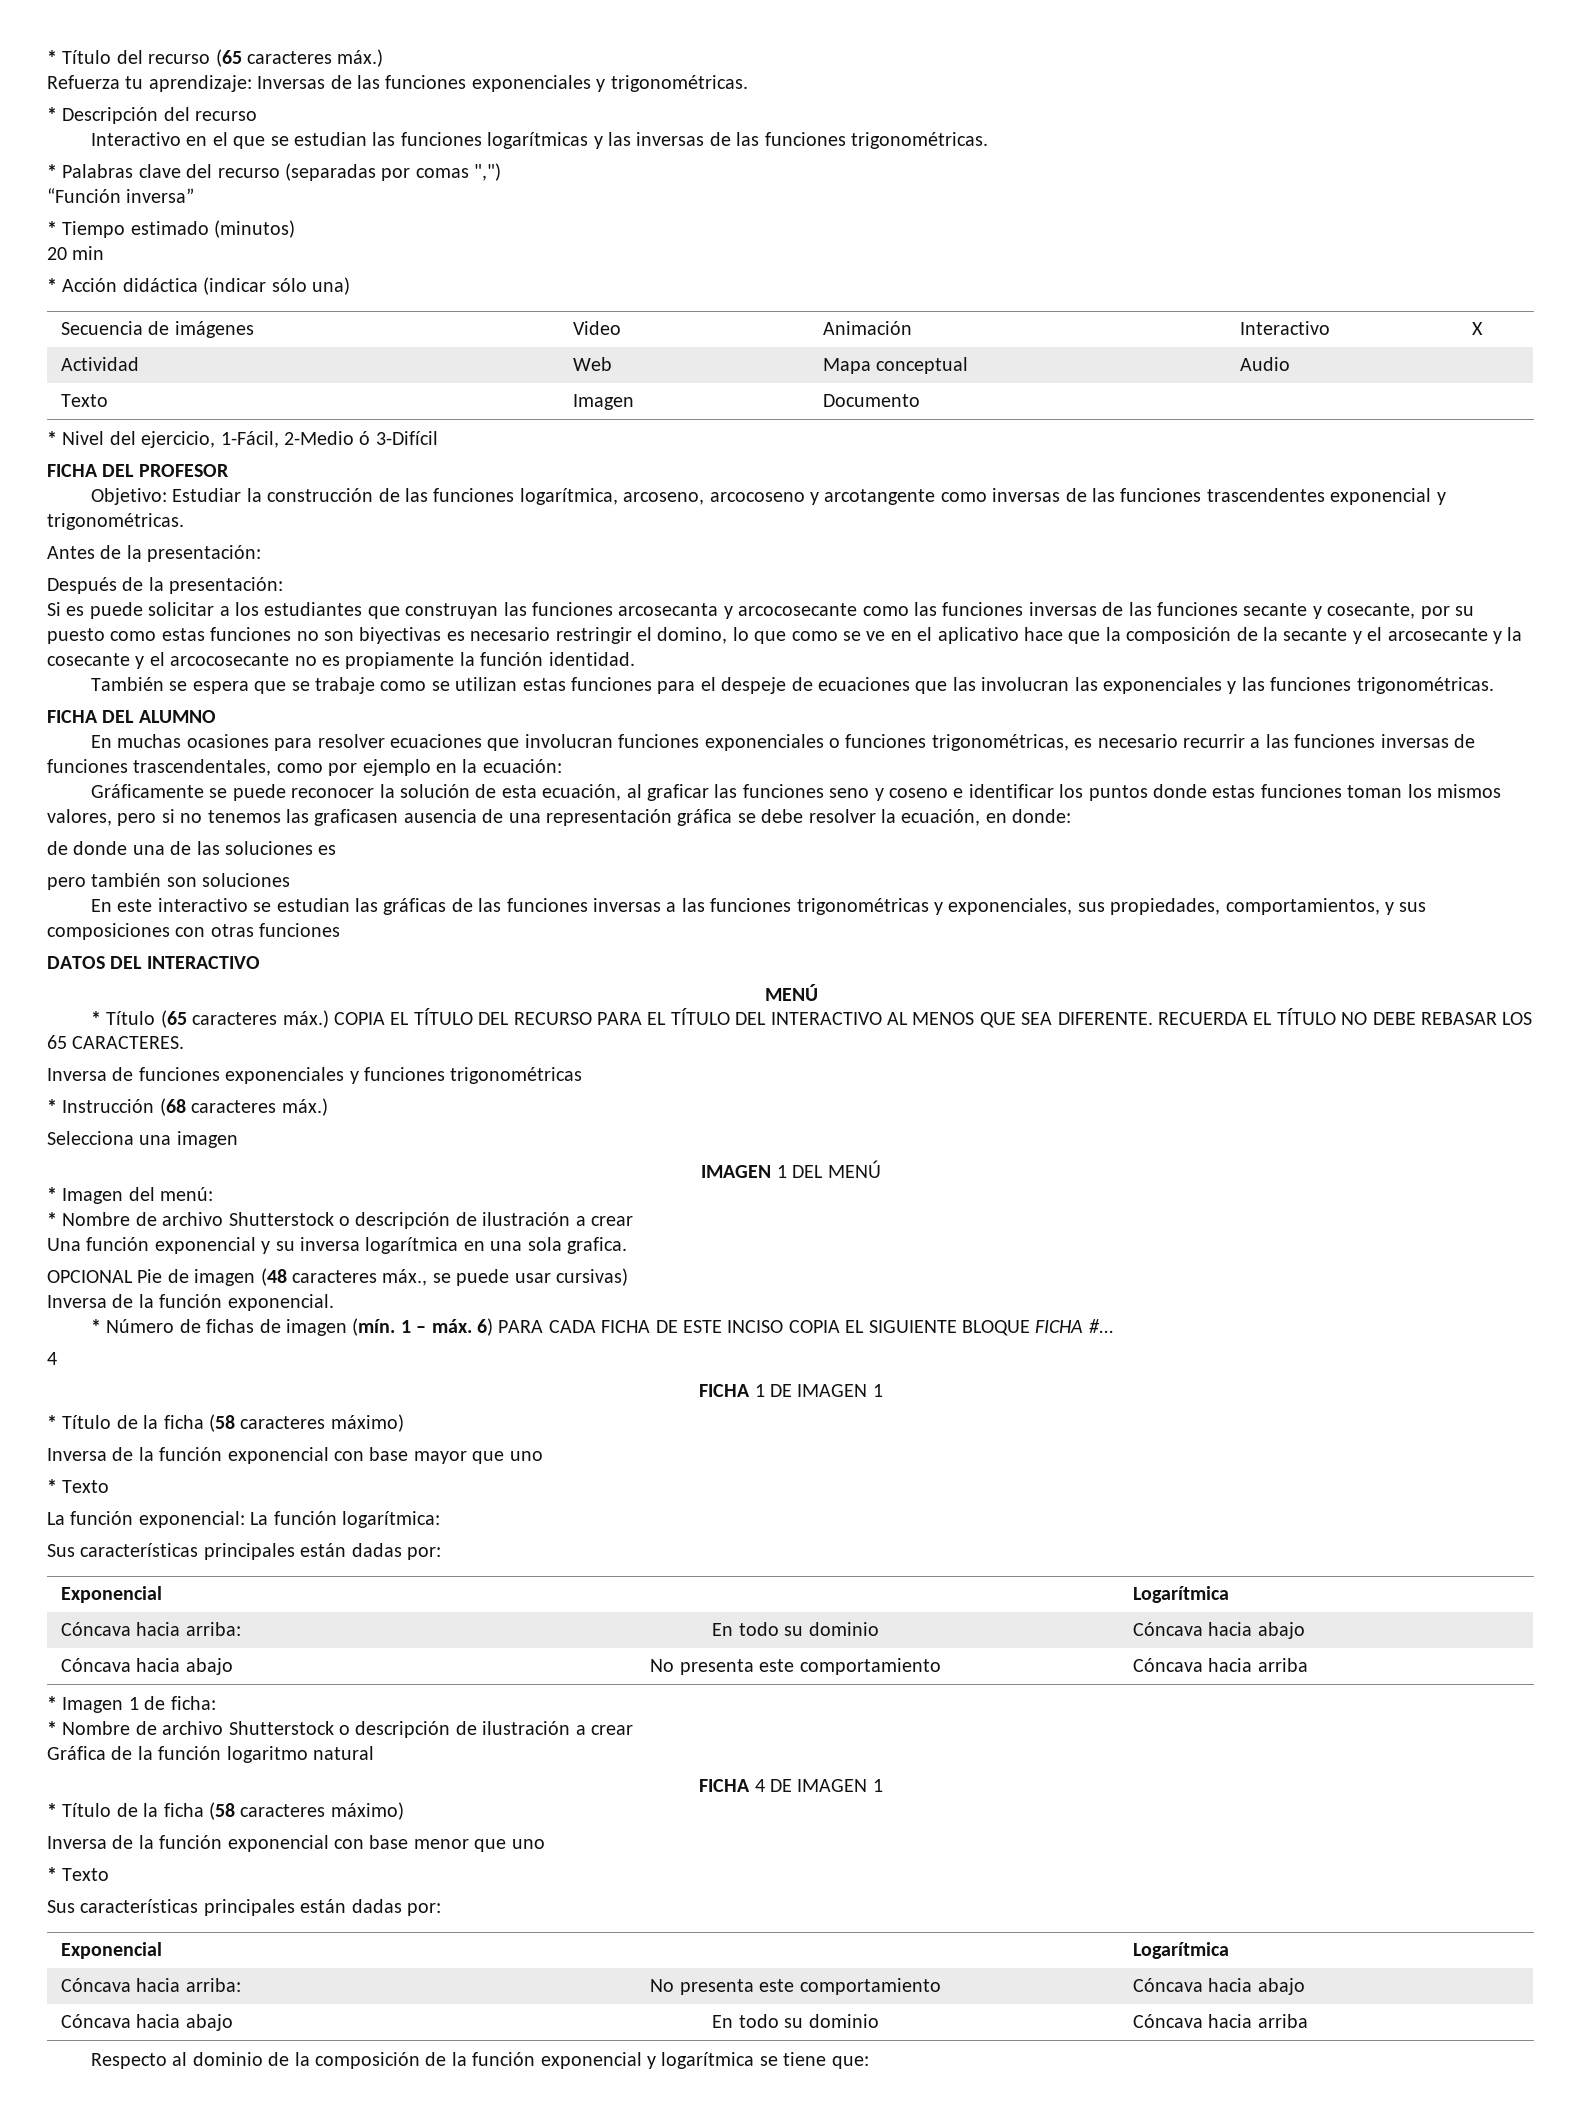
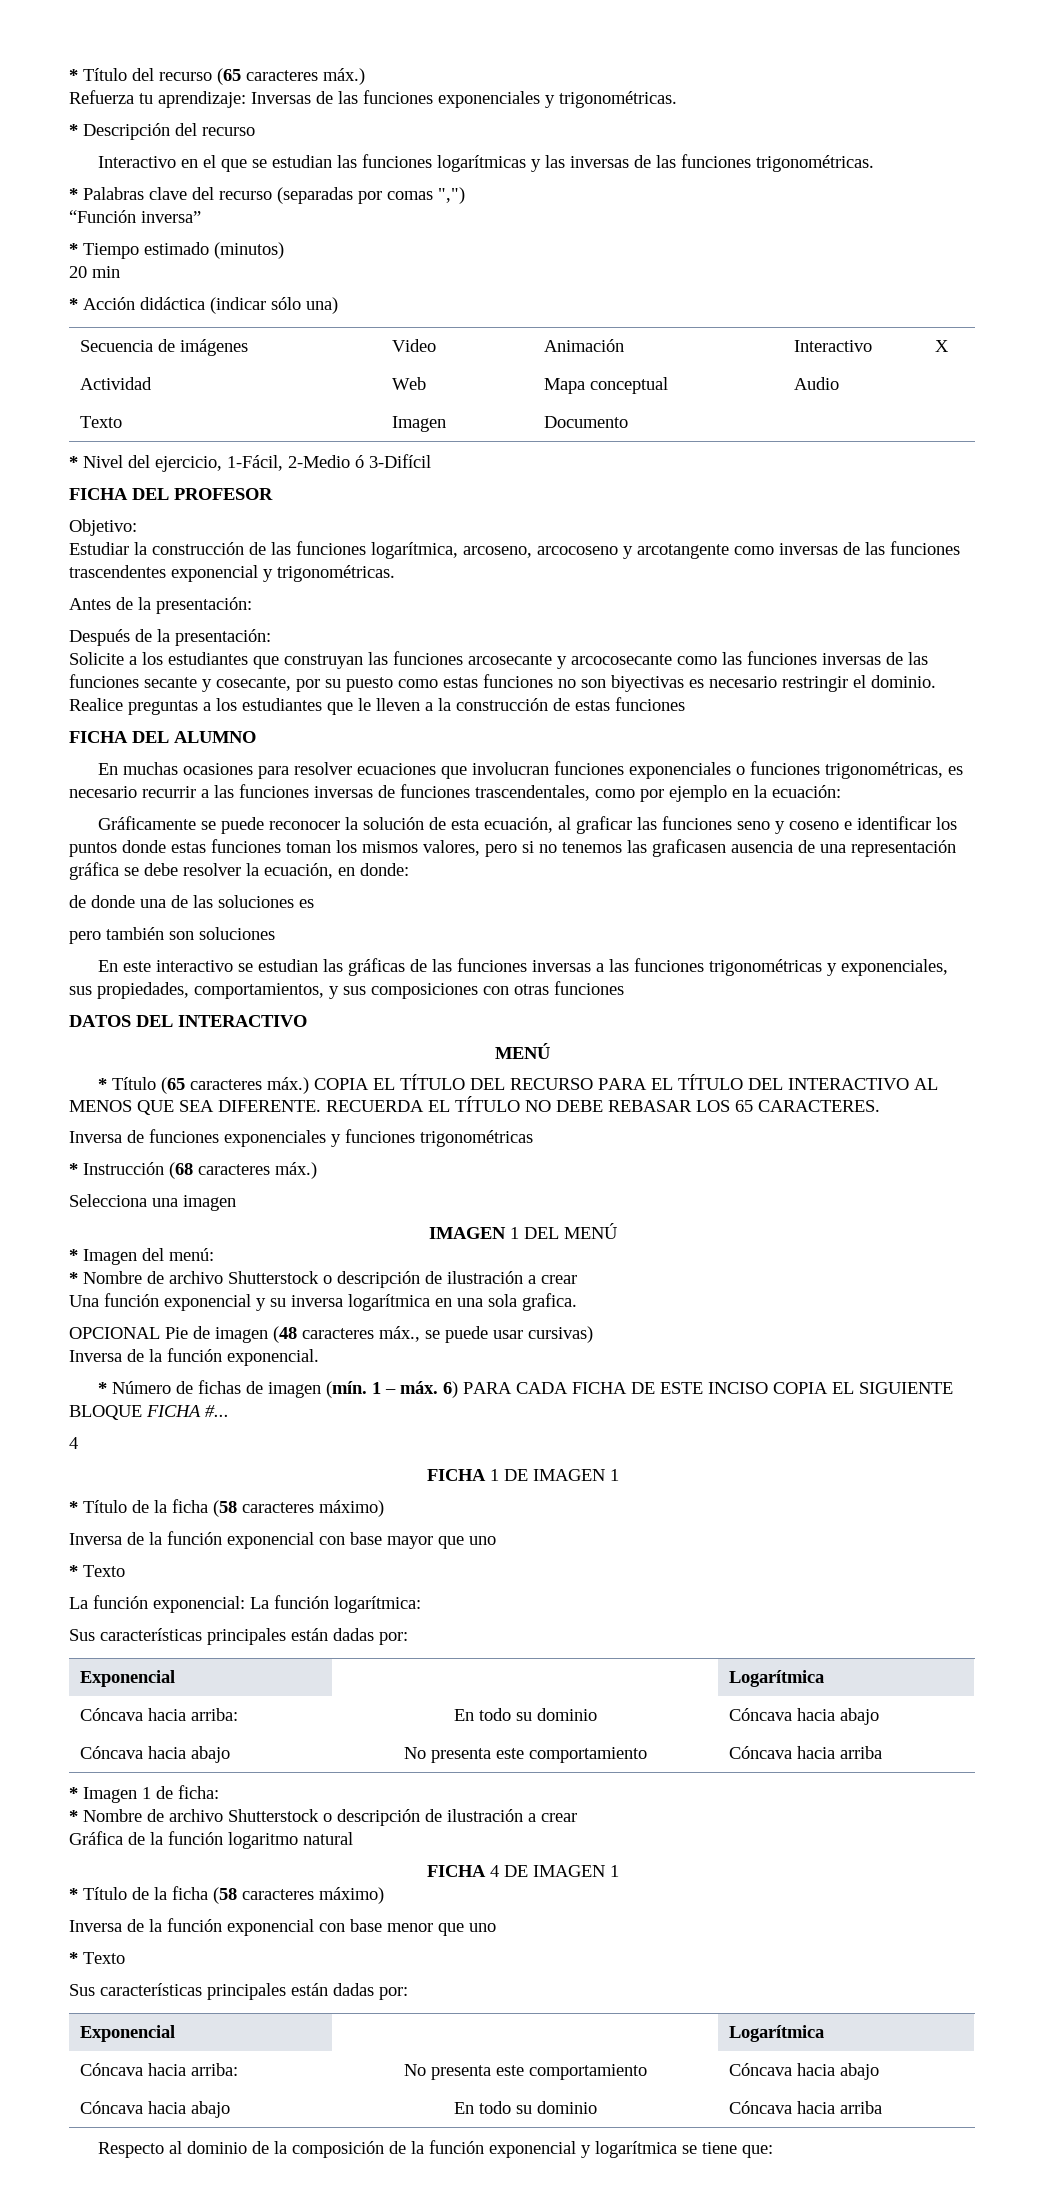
- Objetivo: Estudiar la construcción de las funciones logarítmica, arcoseno, arcocoseno y arcotangente como inversas de las funciones trascendentes exponencial y trigonométricas.
+ Objetivo:
+ Estudiar la construcción de las funciones logarítmica, arcoseno, arcocoseno y arcotangente como inversas de las funciones trascendentes exponencial y trigonométricas.
- Si es puede solicitar a los estudiantes que construyan las funciones arcosecanta y arcocosecante como las funciones inversas de las funciones secante y cosecante, por su puesto como estas funciones no son biyectivas es necesario restringir el domino, lo que como se ve en el aplicativo hace que la composición de la secante y el arcosecante y la cosecante y el arcocosecante no es propiamente la función identidad.
- También se espera que se trabaje como se utilizan estas funciones para el despeje de ecuaciones que las involucran las exponenciales y las funciones trigonométricas.
+ Solicite a los estudiantes que construyan las funciones arcosecante y arcocosecante como las funciones inversas de las funciones secante y cosecante, por su puesto como estas funciones no son biyectivas es necesario restringir el dominio. Realice preguntas a los estudiantes que le lleven a la construcción de estas funciones

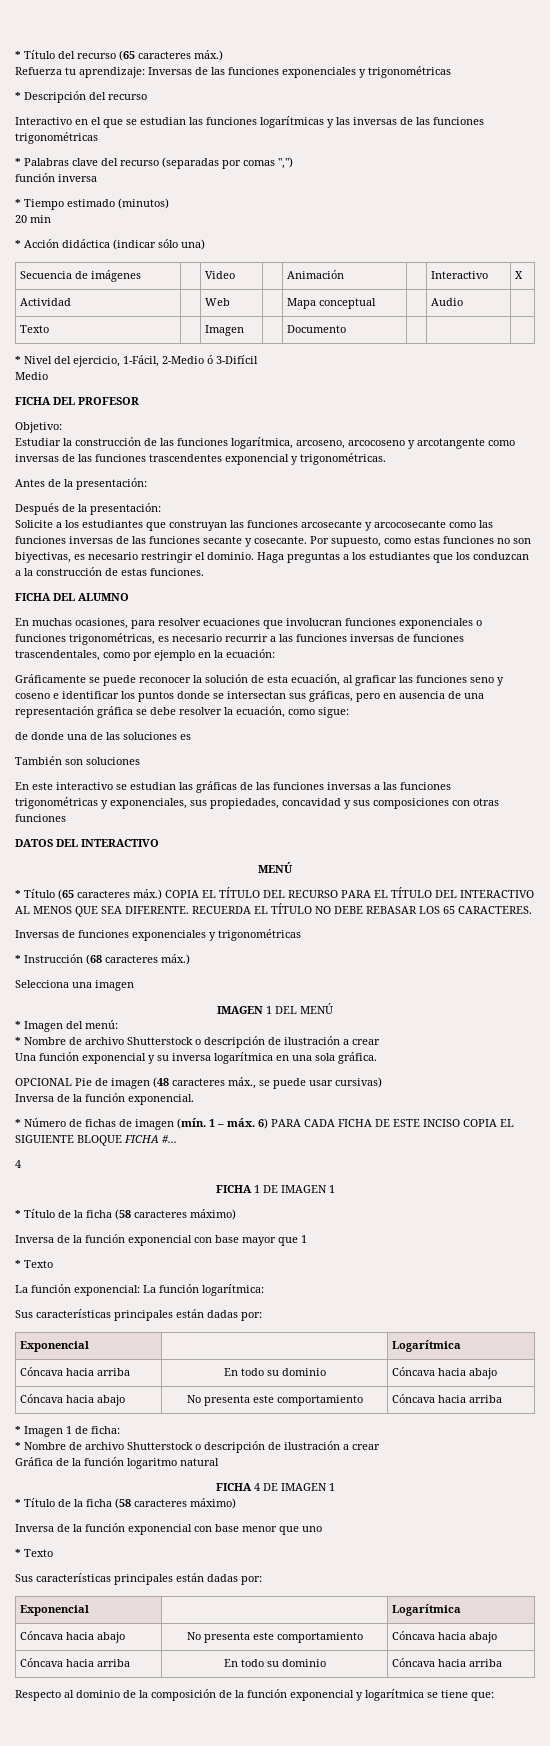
- Refuerza tu aprendizaje: Inversas de las funciones exponenciales y trigonométricas.
+ Refuerza tu aprendizaje: Inversas de las funciones exponenciales y trigonométricas
- Interactivo en el que se estudian las funciones logarítmicas y las inversas de las funciones trigonométricas.
+ Interactivo en el que se estudian las funciones logarítmicas y las inversas de las funciones trigonométricas
- “Función inversa”
+ función inversa
+ Medio
- Solicite a los estudiantes que construyan las funciones arcosecante y arcocosecante como las funciones inversas de las funciones secante y cosecante, por su puesto como estas funciones no son biyectivas es necesario restringir el dominio.
+ Solicite a los estudiantes que construyan las funciones arcosecante y arcocosecante como las funciones inversas de las funciones secante y cosecante. Por supuesto, como estas funciones no son biyectivas, es necesario restringir el dominio.
- Realice preguntas a los estudiantes que le lleven a la construcción de estas funciones
+ Haga preguntas a los estudiantes que los conduzcan a la construcción de estas funciones.
- En muchas ocasiones para resolver ecuaciones que involucran funciones exponenciales o funciones trigonométricas, es necesario recurrir a las funciones inversas de funciones trascendentales, como por ejemplo en la ecuación:
+ En muchas ocasiones, para resolver ecuaciones que involucran funciones exponenciales o funciones trigonométricas, es necesario recurrir a las funciones inversas de funciones trascendentales, como por ejemplo en la ecuación:
- Gráficamente se puede reconocer la solución de esta ecuación, al graficar las funciones seno y coseno e identificar los puntos donde estas funciones toman los mismos valores, pero si no tenemos las graficasen ausencia de una representación gráfica se debe resolver la ecuación, en donde:
+ Gráficamente se puede reconocer la solución de esta ecuación, al graficar las funciones seno y coseno e identificar los puntos donde se intersectan sus gráficas, pero en ausencia de una representación gráfica se debe resolver la ecuación, como sigue:
- pero también son soluciones
+ También son soluciones
- En este interactivo se estudian las gráficas de las funciones inversas a las funciones trigonométricas y exponenciales, sus propiedades, comportamientos, y sus composiciones con otras funciones
+ En este interactivo se estudian las gráficas de las funciones inversas a las funciones trigonométricas y exponenciales, sus propiedades, concavidad y sus composiciones con otras funciones
- Inversa de funciones exponenciales y funciones trigonométricas
+ Inversas de funciones exponenciales y trigonométricas
- Una función exponencial y su inversa logarítmica en una sola grafica.
+ Una función exponencial y su inversa logarítmica en una sola gráfica.
- Inversa de la función exponencial con base mayor que uno
+ Inversa de la función exponencial con base mayor que 1
- Cóncava hacia arriba: | En todo su dominio | Cóncava hacia abajo
+ Cóncava hacia arriba | En todo su dominio | Cóncava hacia abajo
- Cóncava hacia arriba: | No presenta este comportamiento | Cóncava hacia abajo
+ Cóncava hacia abajo | No presenta este comportamiento | Cóncava hacia abajo
- Cóncava hacia abajo | En todo su dominio | Cóncava hacia arriba
+ Cóncava hacia arriba | En todo su dominio | Cóncava hacia arriba

